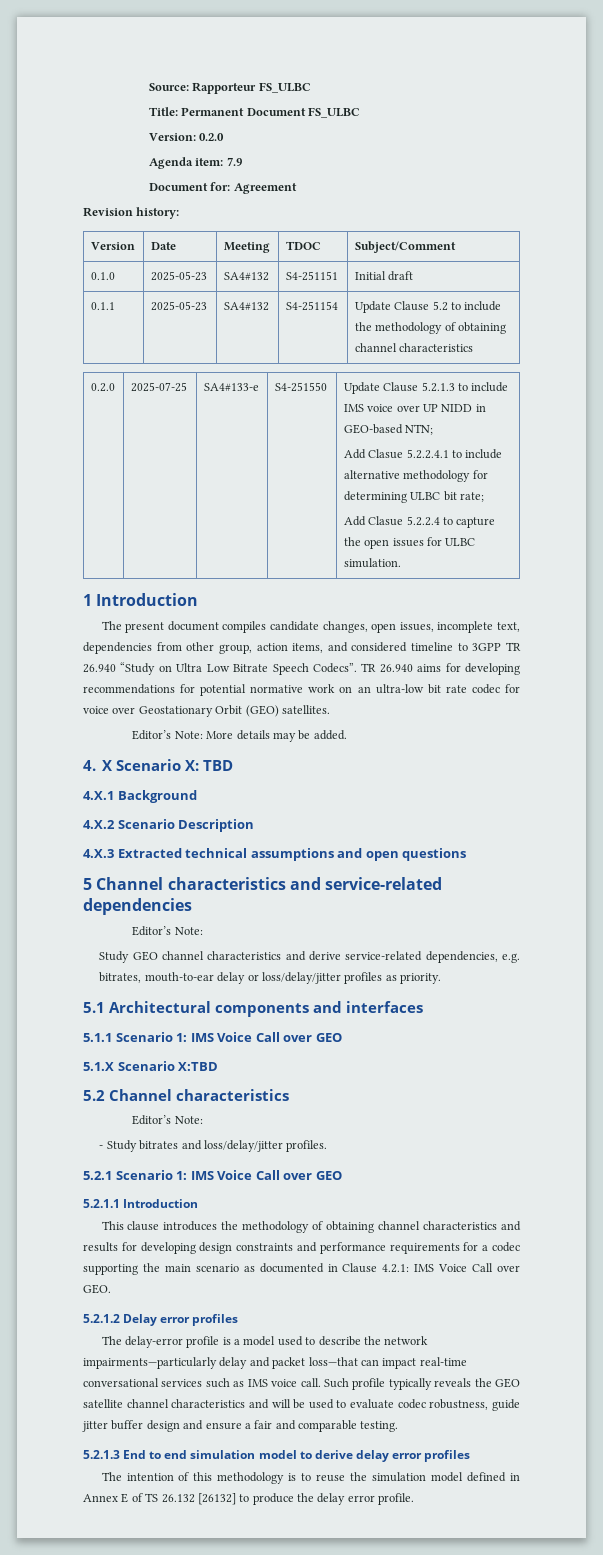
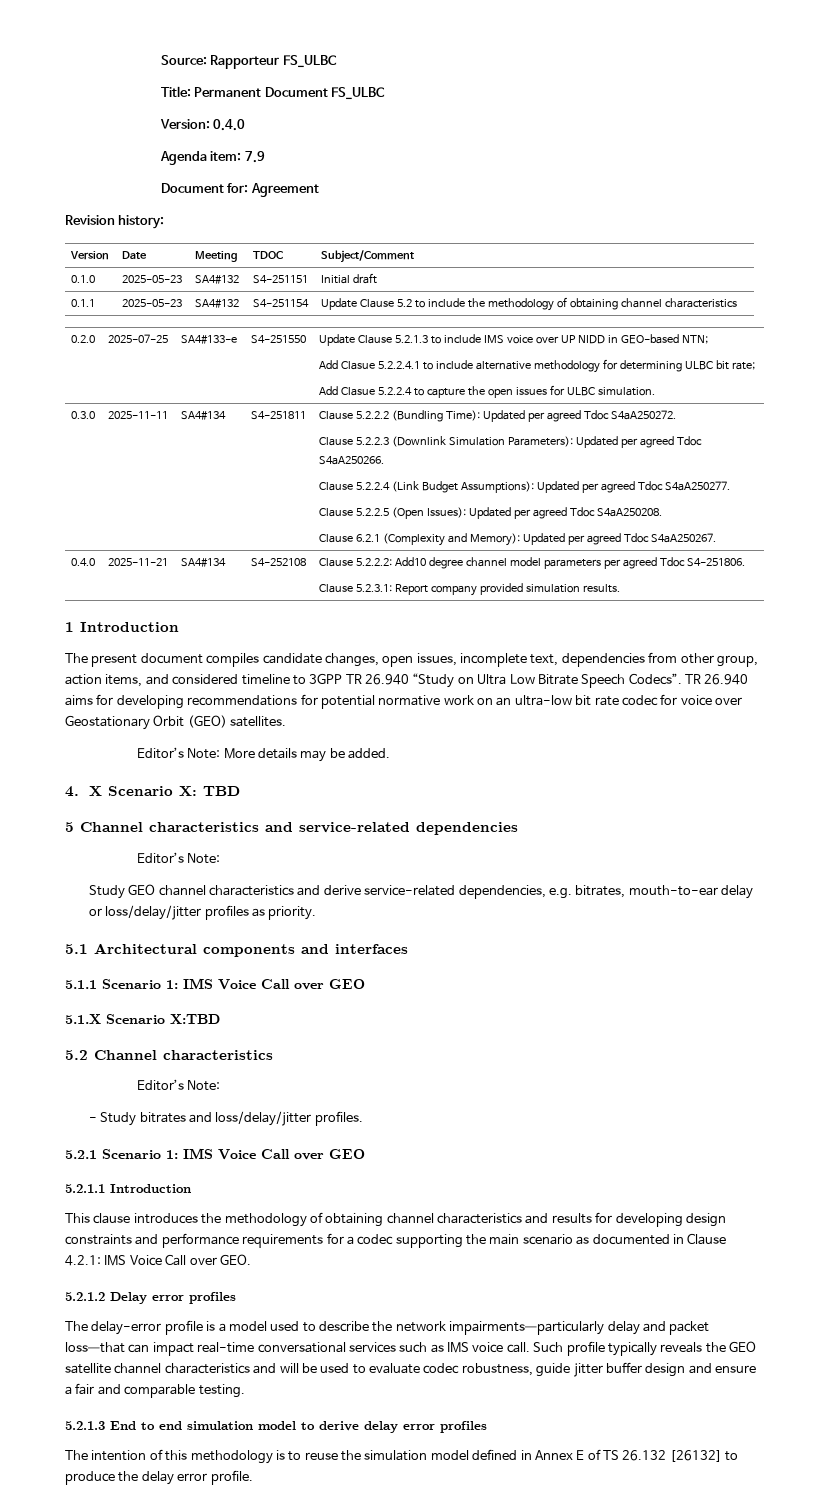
- Version: 0.2.0
+ Version: 0.4.0
+ 0.3.0 | 2025-11-11 | SA4#134 | S4-251811 | Clause 5.2.2.2 (Bundling Time): Updated per agreed Tdoc S4aA250272.
+ Clause 5.2.2.3 (Downlink Simulation Parameters): Updated per agreed Tdoc S4aA250266.
+ Clause 5.2.2.4 (Link Budget Assumptions): Updated per agreed Tdoc S4aA250277.
+ Clause 5.2.2.5 (Open Issues): Updated per agreed Tdoc S4aA250208.
+ Clause 6.2.1 (Complexity and Memory): Updated per agreed Tdoc S4aA250267.
+ 0.4.0 | 2025-11-21 | SA4#134 | S4-252108 | Clause 5.2.2.2: Add10 degree channel model parameters per agreed Tdoc S4-251806.
+ Clause 5.2.3.1: Report company provided simulation results.
- 4.X.1 Background
- 4.X.2 Scenario Description
- 4.X.3 Extracted technical assumptions and open questions

